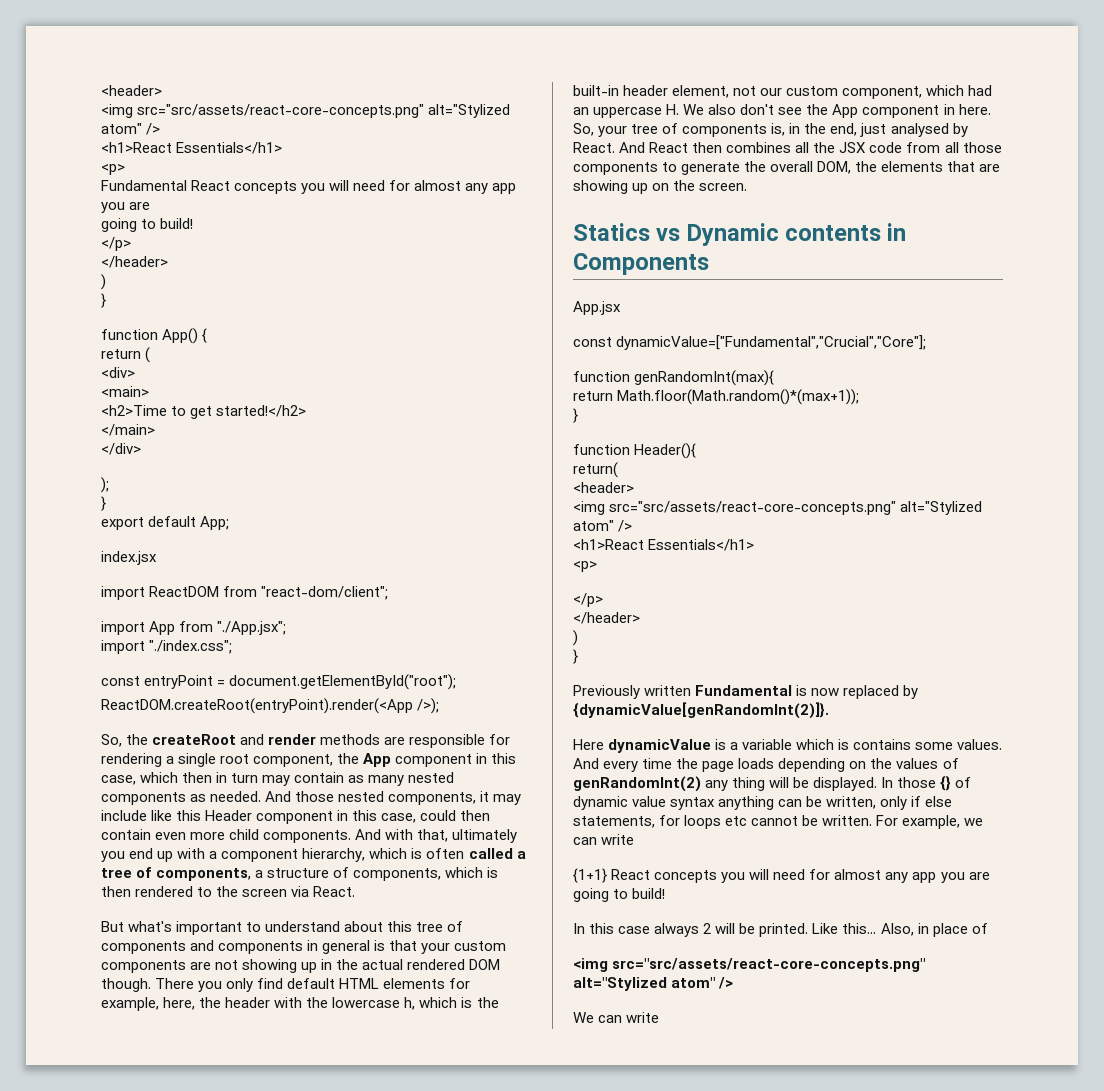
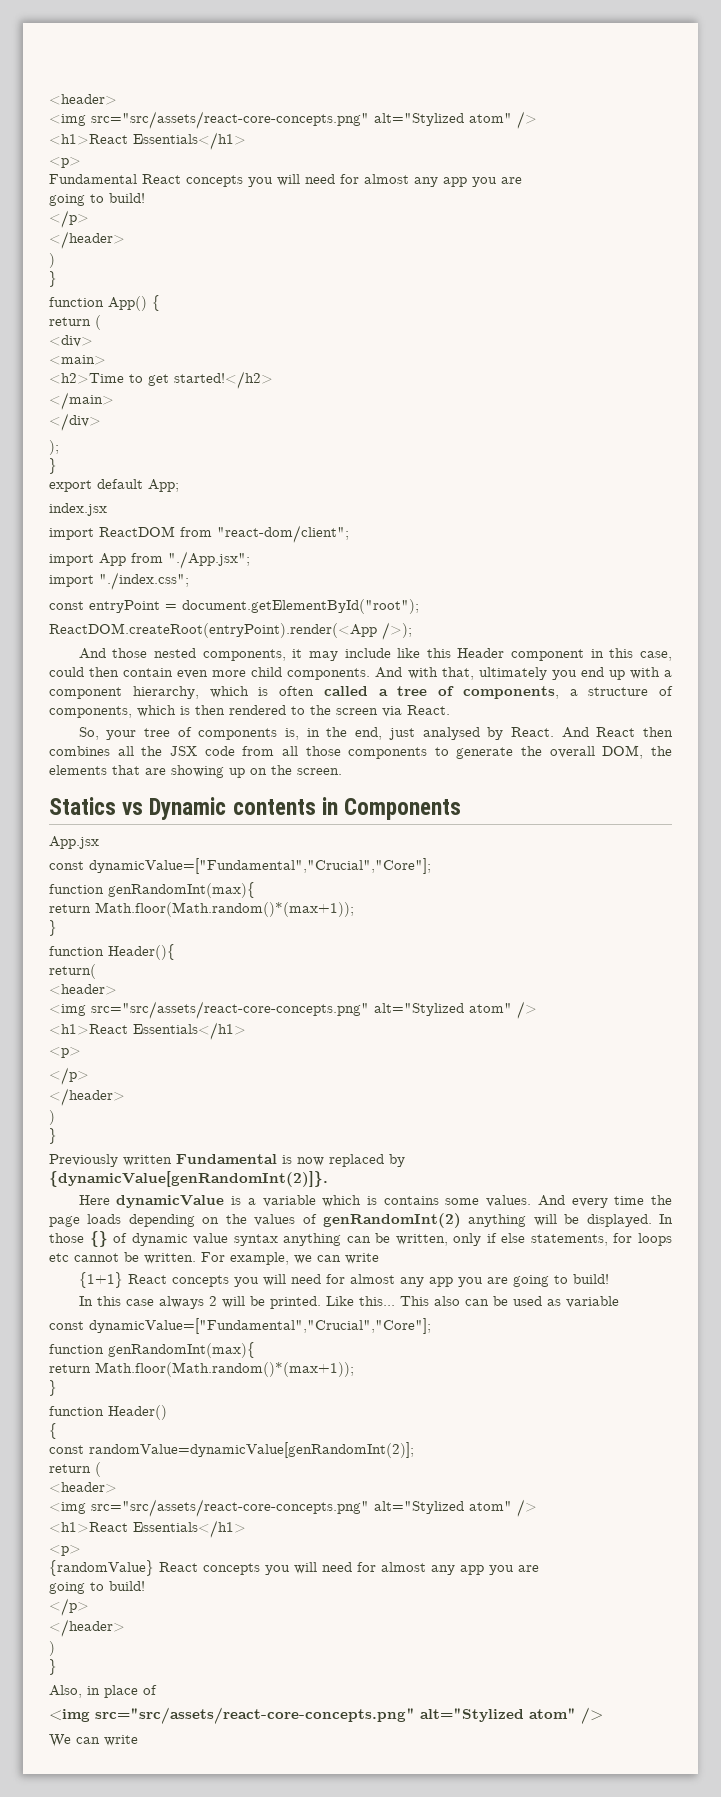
- So, the createRoot and render methods are responsible for rendering a single root component, the App component in this case, which then in turn may contain as many nested components as needed.
- But what's important to understand about this tree of components and components in general is that your custom components are not showing up in the actual rendered DOM though. There you only find default HTML elements for example, here, the header with the lowercase h, which is the built-in header element, not our custom component, which had an uppercase H. We also don't see the App component in here.
- And every time the page loads depending on the values of genRandomInt(2) any thing will be displayed.
+ And every time the page loads depending on the values of genRandomInt(2) anything will be displayed.
- Like this... Also, in place of
+ Like this... This also can be used as variable
+ const dynamicValue=["Fundamental","Crucial","Core"];
+ function genRandomInt(max){
+ return Math.floor(Math.random()*(max+1));
+ }
+ function Header()
+ {
+ const randomValue=dynamicValue[genRandomInt(2)];
+ return (
+ <header>
+ <img src="src/assets/react-core-concepts.png" alt="Stylized atom" />
+ <h1>React Essentials</h1>
+ <p>
+ {randomValue} React concepts you will need for almost any app you are
+ going to build!
+ </p>
+ </header>
+ )
+ }
+ Also, in place of

